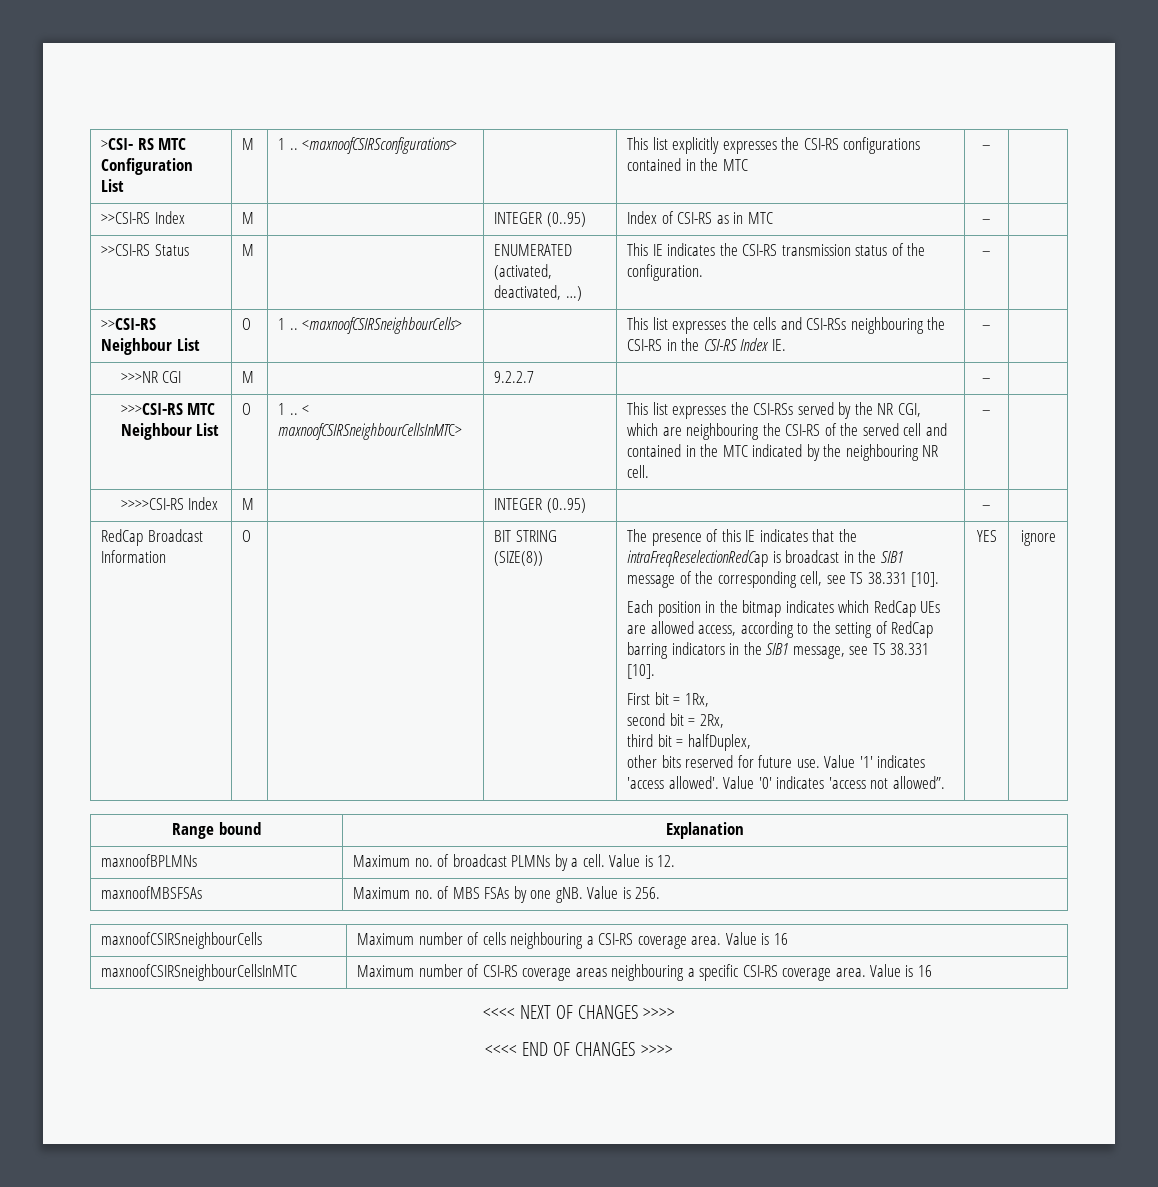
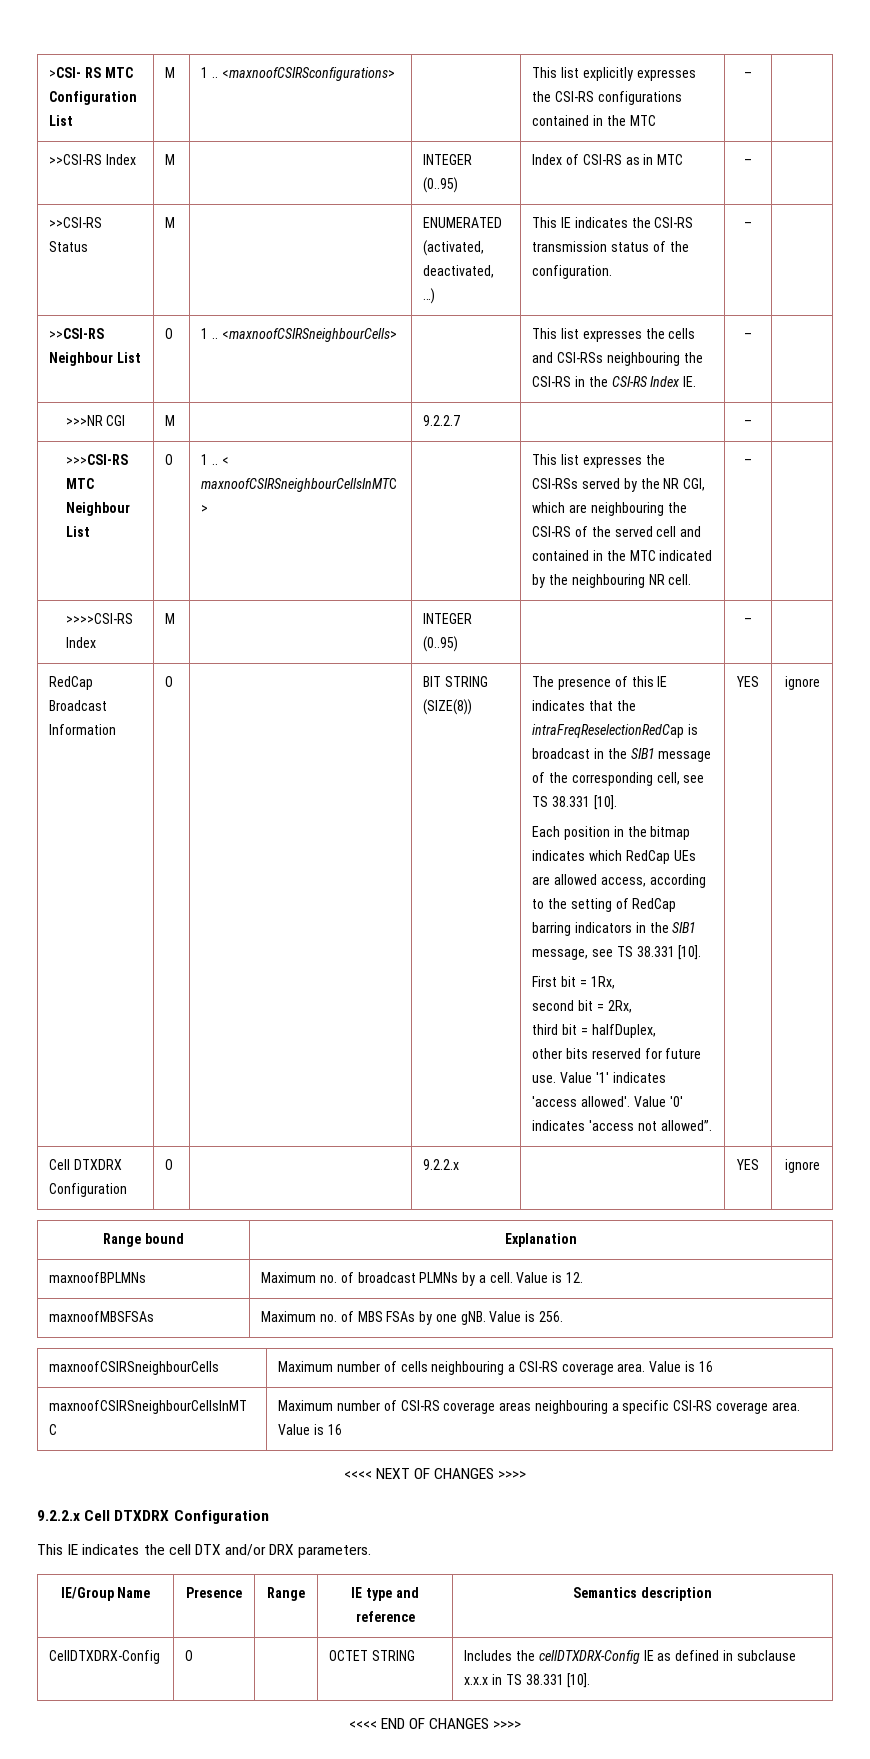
+ Cell DTXDRX Configuration | O | | 9.2.2.x | | YES | ignore
+ 9.2.2.x Cell DTXDRX Configuration
+ This IE indicates the cell DTX and/or DRX parameters.
+ IE/Group Name | Presence | Range | IE type and reference | Semantics description
+ CellDTXDRX-Config | O | | OCTET STRING | Includes the cellDTXDRX-Config IE as defined in subclause x.x.x in TS 38.331 [10].

